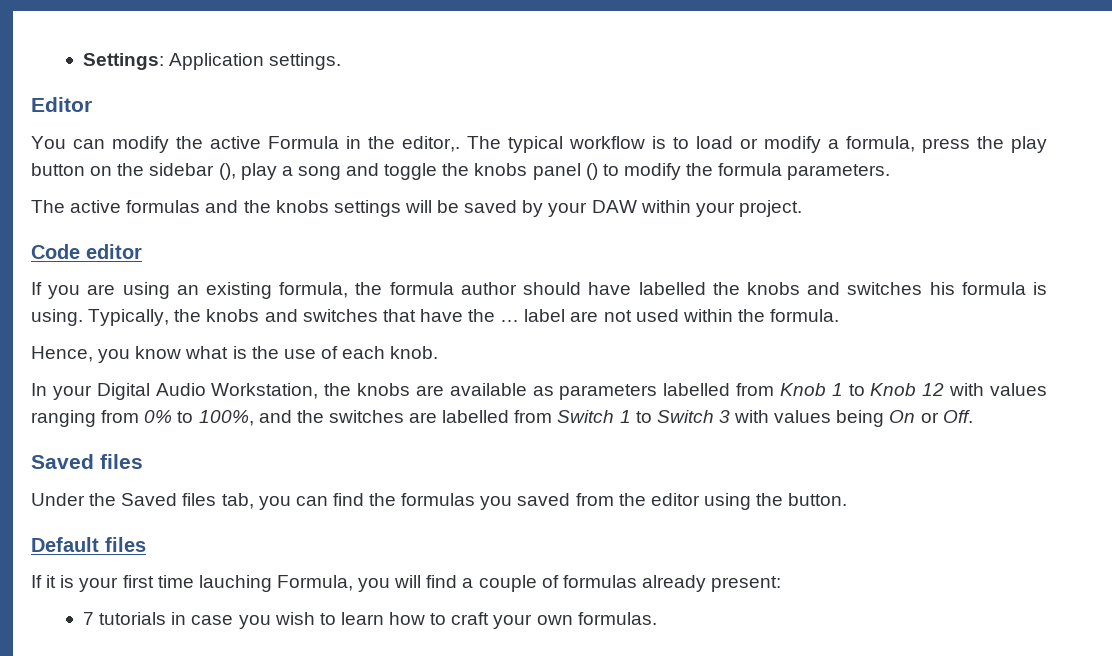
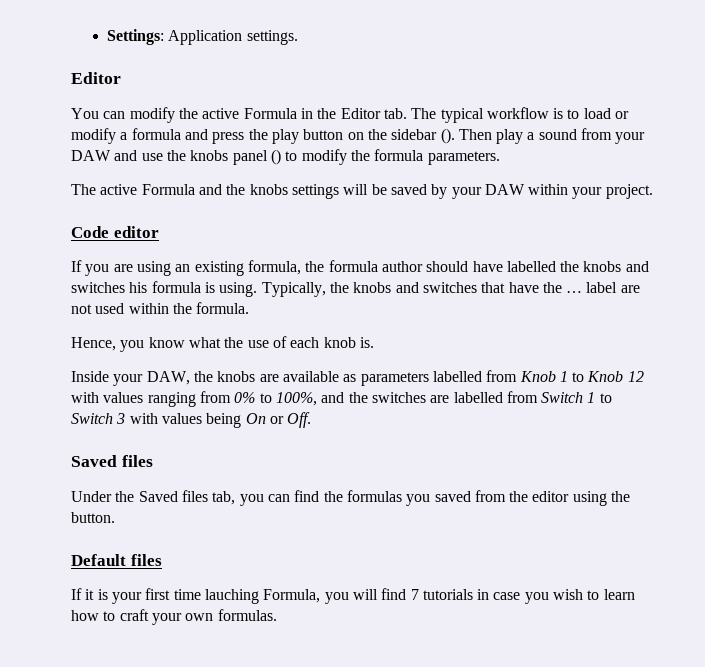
- You can modify the active Formula in the editor,. The typical workflow is to load or modify a formula, press the play button on the sidebar (), play a song and toggle the knobs panel () to modify the formula parameters.
+ You can modify the active Formula in the Editor tab. The typical workflow is to load or modify a formula and press the play button on the sidebar (). Then play a sound from your DAW and use the knobs panel () to modify the formula parameters.
- The active formulas and the knobs settings will be saved by your DAW within your project.
+ The active Formula and the knobs settings will be saved by your DAW within your project.
- Hence, you know what is the use of each knob.
- In your Digital Audio Workstation, the knobs are available as parameters labelled from Knob 1 to Knob 12 with values ranging from 0% to 100%, and the switches are labelled from Switch 1 to Switch 3 with values being On or Off.
+ Hence, you know what the use of each knob is.
+ Inside your DAW, the knobs are available as parameters labelled from Knob 1 to Knob 12 with values ranging from 0% to 100%, and the switches are labelled from Switch 1 to Switch 3 with values being On or Off.
- If it is your first time lauching Formula, you will find a couple of formulas already present:
- 7 tutorials in case you wish to learn how to craft your own formulas.
+ If it is your first time lauching Formula, you will find 7 tutorials in case you wish to learn how to craft your own formulas.

